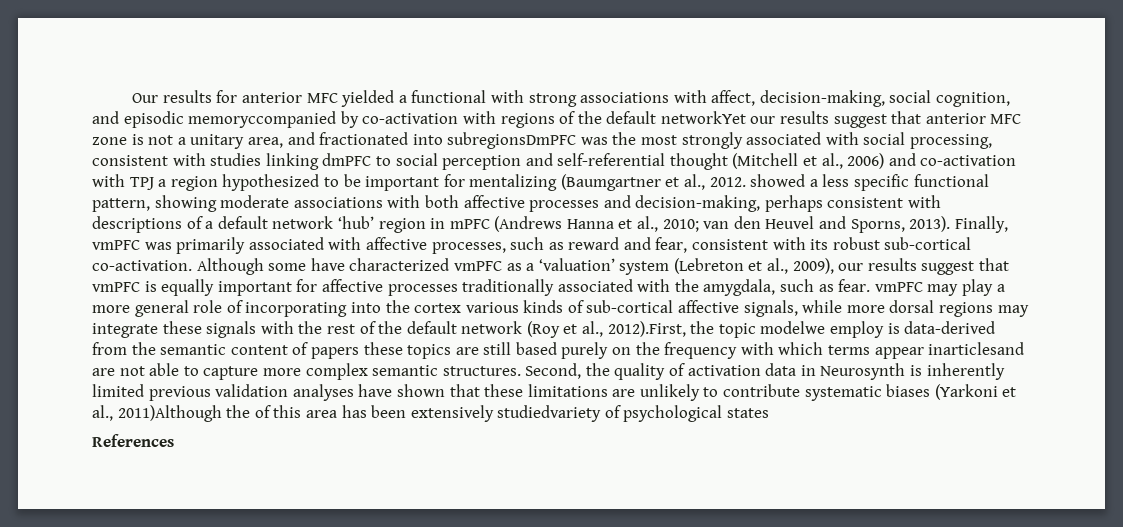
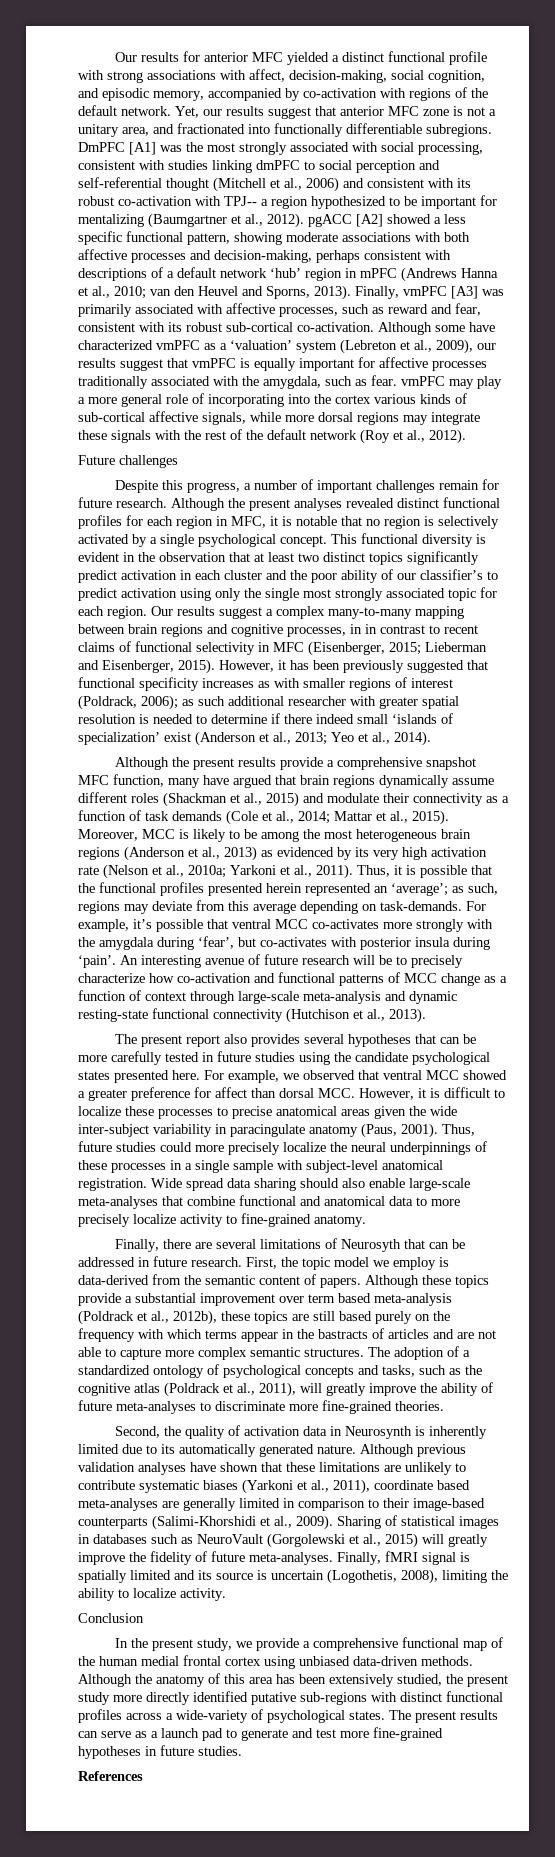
- Our results for anterior MFC yielded a functional with strong associations with affect, decision-making, social cognition, and episodic memoryccompanied by co-activation with regions of the default networkYet our results suggest that anterior MFC zone is not a unitary area, and fractionated into subregionsDmPFC was the most strongly associated with social processing, consistent with studies linking dmPFC to social perception and self-referential thought (Mitchell et al., 2006) and co-activation with TPJ a region hypothesized to be important for mentalizing (Baumgartner et al., 2012. showed a less specific functional pattern, showing moderate associations with both affective processes and decision-making, perhaps consistent with descriptions of a default network ‘hub’ region in mPFC (Andrews Hanna et al., 2010;
+ Our results for anterior MFC yielded a distinct functional profile with strong associations with affect, decision-making, social cognition, and episodic memory, accompanied by co-activation with regions of the default network. Yet, our results suggest that anterior MFC zone is not a unitary area, and fractionated into functionally differentiable subregions. DmPFC [A1] was the most strongly associated with social processing, consistent with studies linking dmPFC to social perception and self-referential thought (Mitchell et al., 2006) and consistent with its robust co-activation with TPJ-- a region hypothesized to be important for mentalizing (Baumgartner et al., 2012). pgACC [A2] showed a less specific functional pattern, showing moderate associations with both affective processes and decision-making, perhaps consistent with descriptions of a default network ‘hub’ region in mPFC (Andrews Hanna et al., 2010;
- Finally, vmPFC was primarily associated with affective processes, such as reward and fear, consistent with its robust sub-cortical co-activation.
+ Finally, vmPFC [A3] was primarily associated with affective processes, such as reward and fear, consistent with its robust sub-cortical co-activation.
- Although some have characterized vmPFC as a ‘valuation’ system (Lebreton et al., 2009), our results suggest that vmPFC is equally important for affective processes traditionally associated with the amygdala, such as fear. vmPFC may play a more general role of incorporating into the cortex various kinds of sub-cortical affective signals, while more dorsal regions may integrate these signals with the rest of the default network (Roy et al., 2012).First, the topic modelwe employ is data-derived from the semantic content of papers these topics are still based purely on the frequency with which terms appear inarticlesand are not able to capture more complex semantic structures. Second, the quality of activation data in Neurosynth is inherently limited previous validation analyses have shown that these limitations are unlikely to contribute systematic biases (Yarkoni et al., 2011)Although the of this area has been extensively studiedvariety of psychological states
+ Although some have characterized vmPFC as a ‘valuation’ system (Lebreton et al., 2009), our results suggest that vmPFC is equally important for affective processes traditionally associated with the amygdala, such as fear. vmPFC may play a more general role of incorporating into the cortex various kinds of sub-cortical affective signals, while more dorsal regions may integrate these signals with the rest of the default network (Roy et al., 2012).
+ Future challenges
+ Despite this progress, a number of important challenges remain for future research. Although the present analyses revealed distinct functional profiles for each region in MFC, it is notable that no region is selectively activated by a single psychological concept. This functional diversity is evident in the observation that at least two distinct topics significantly predict activation in each cluster and the poor ability of our classifier’s to predict activation using only the single most strongly associated topic for each region. Our results suggest a complex many-to-many mapping between brain regions and cognitive processes, in in contrast to recent claims of functional selectivity in MFC (Eisenberger, 2015; Lieberman and Eisenberger, 2015). However, it has been previously suggested that functional specificity increases as with smaller regions of interest (Poldrack, 2006); as such additional researcher with greater spatial resolution is needed to determine if there indeed small ‘islands of specialization’ exist (Anderson et al., 2013; Yeo et al., 2014).
+ Although the present results provide a comprehensive snapshot MFC function, many have argued that brain regions dynamically assume different roles (Shackman et al., 2015) and modulate their connectivity as a function of task demands (Cole et al., 2014; Mattar et al., 2015). Moreover, MCC is likely to be among the most heterogeneous brain regions (Anderson et al., 2013) as evidenced by its very high activation rate (Nelson et al., 2010a; Yarkoni et al., 2011). Thus, it is possible that the functional profiles presented herein represented an ‘average’; as such, regions may deviate from this average depending on task-demands. For example, it’s possible that ventral MCC co-activates more strongly with the amygdala during ‘fear’, but co-activates with posterior insula during ‘pain’. An interesting avenue of future research will be to precisely characterize how co-activation and functional patterns of MCC change as a function of context through large-scale meta-analysis and dynamic resting-state functional connectivity (Hutchison et al., 2013).
+ The present report also provides several hypotheses that can be more carefully tested in future studies using the candidate psychological states presented here. For example, we observed that ventral MCC showed a greater preference for affect than dorsal MCC. However, it is difficult to localize these processes to precise anatomical areas given the wide inter-subject variability in paracingulate anatomy (Paus, 2001). Thus, future studies could more precisely localize the neural underpinnings of these processes in a single sample with subject-level anatomical registration. Wide spread data sharing should also enable large-scale meta-analyses that combine functional and anatomical data to more precisely localize activity to fine-grained anatomy.
+ Finally, there are several limitations of Neurosyth that can be addressed in future research. First, the topic model we employ is data-derived from the semantic content of papers. Although these topics provide a substantial improvement over term based meta-analysis (Poldrack et al., 2012b), these topics are still based purely on the frequency with which terms appear in the bastracts of articles and are not able to capture more complex semantic structures. The adoption of a standardized ontology of psychological concepts and tasks, such as the cognitive atlas (Poldrack et al., 2011), will greatly improve the ability of future meta-analyses to discriminate more fine-grained theories.
+ Second, the quality of activation data in Neurosynth is inherently limited due to its automatically generated nature. Although previous validation analyses have shown that these limitations are unlikely to contribute systematic biases (Yarkoni et al., 2011), coordinate based meta-analyses are generally limited in comparison to their image-based counterparts (Salimi-Khorshidi et al., 2009). Sharing of statistical images in databases such as NeuroVault (Gorgolewski et al., 2015) will greatly improve the fidelity of future meta-analyses. Finally, fMRI signal is spatially limited and its source is uncertain (Logothetis, 2008), limiting the ability to localize activity.
+ Conclusion
+ In the present study, we provide a comprehensive functional map of the human medial frontal cortex using unbiased data-driven methods. Although the anatomy of this area has been extensively studied, the present study more directly identified putative sub-regions with distinct functional profiles across a wide-variety of psychological states. The present results can serve as a launch pad to generate and test more fine-grained hypotheses in future studies.

